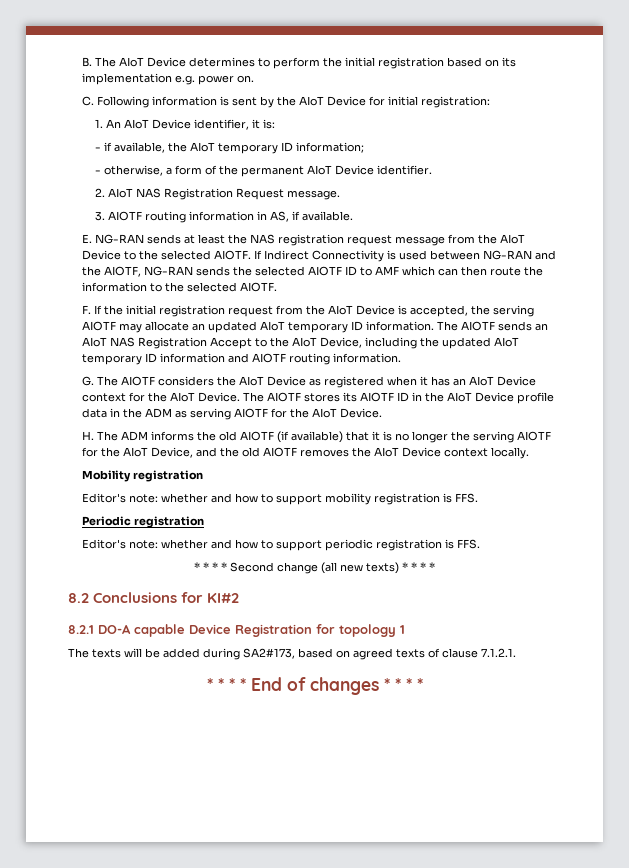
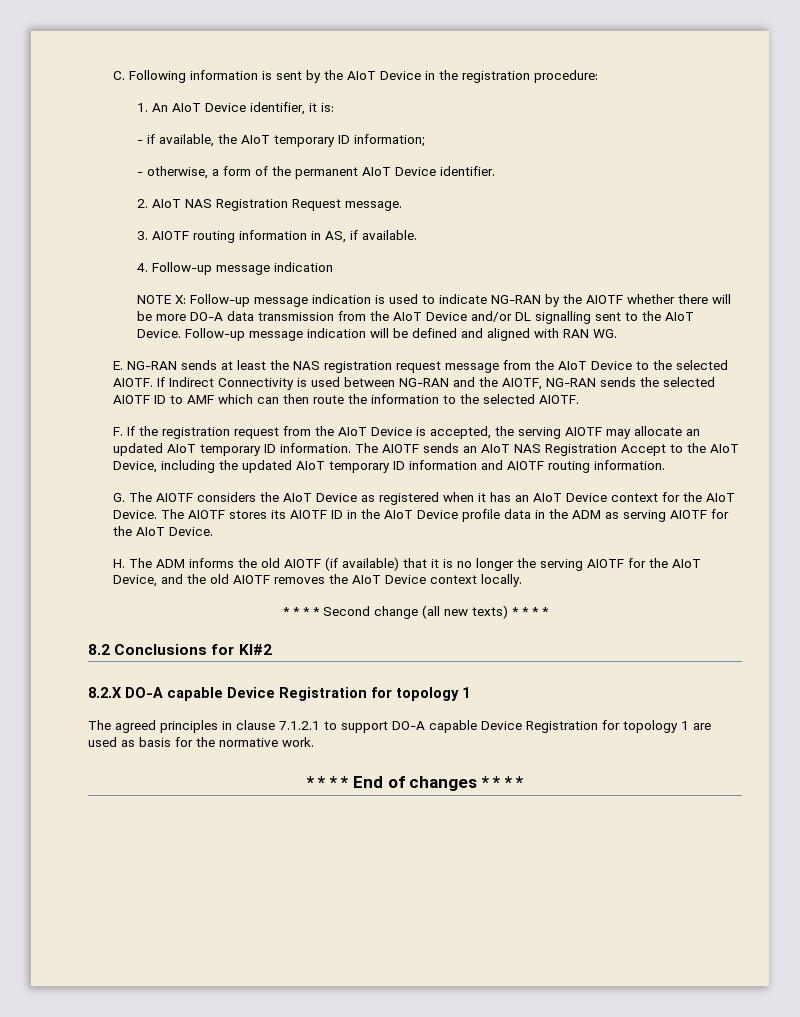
- B. The AIoT Device determines to perform the initial registration based on its implementation e.g. power on.
- C. Following information is sent by the AIoT Device for initial registration:
+ C. Following information is sent by the AIoT Device in the registration procedure:
+ 4. Follow-up message indication
+ NOTE X: Follow-up message indication is used to indicate NG-RAN by the AIOTF whether there will be more DO-A data transmission from the AIoT Device and/or DL signalling sent to the AIoT Device. Follow-up message indication will be defined and aligned with RAN WG.
- F. If the initial registration request from the AIoT Device is accepted, the serving AIOTF may allocate an updated AIoT temporary ID information.
+ F. If the registration request from the AIoT Device is accepted, the serving AIOTF may allocate an updated AIoT temporary ID information.
- Mobility registration
- Editor's note: whether and how to support mobility registration is FFS.
- Periodic registration
- Editor's note: whether and how to support periodic registration is FFS.
- 8.2.1 DO-A capable Device Registration for topology 1
+ 8.2.X DO-A capable Device Registration for topology 1
- The texts will be added during SA2#173, based on agreed texts of clause 7.1.2.1.
+ The agreed principles in clause 7.1.2.1 to support DO-A capable Device Registration for topology 1 are used as basis for the normative work.

